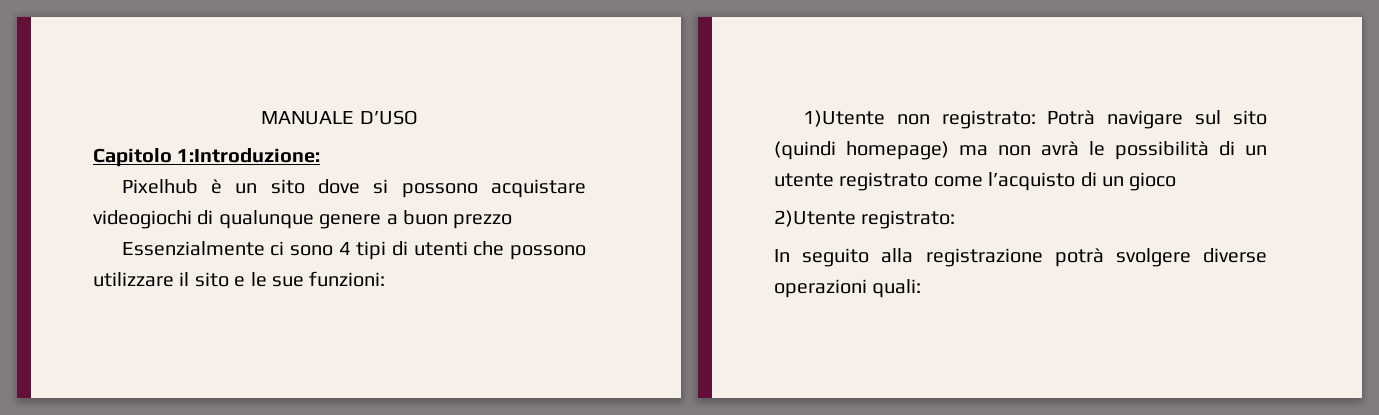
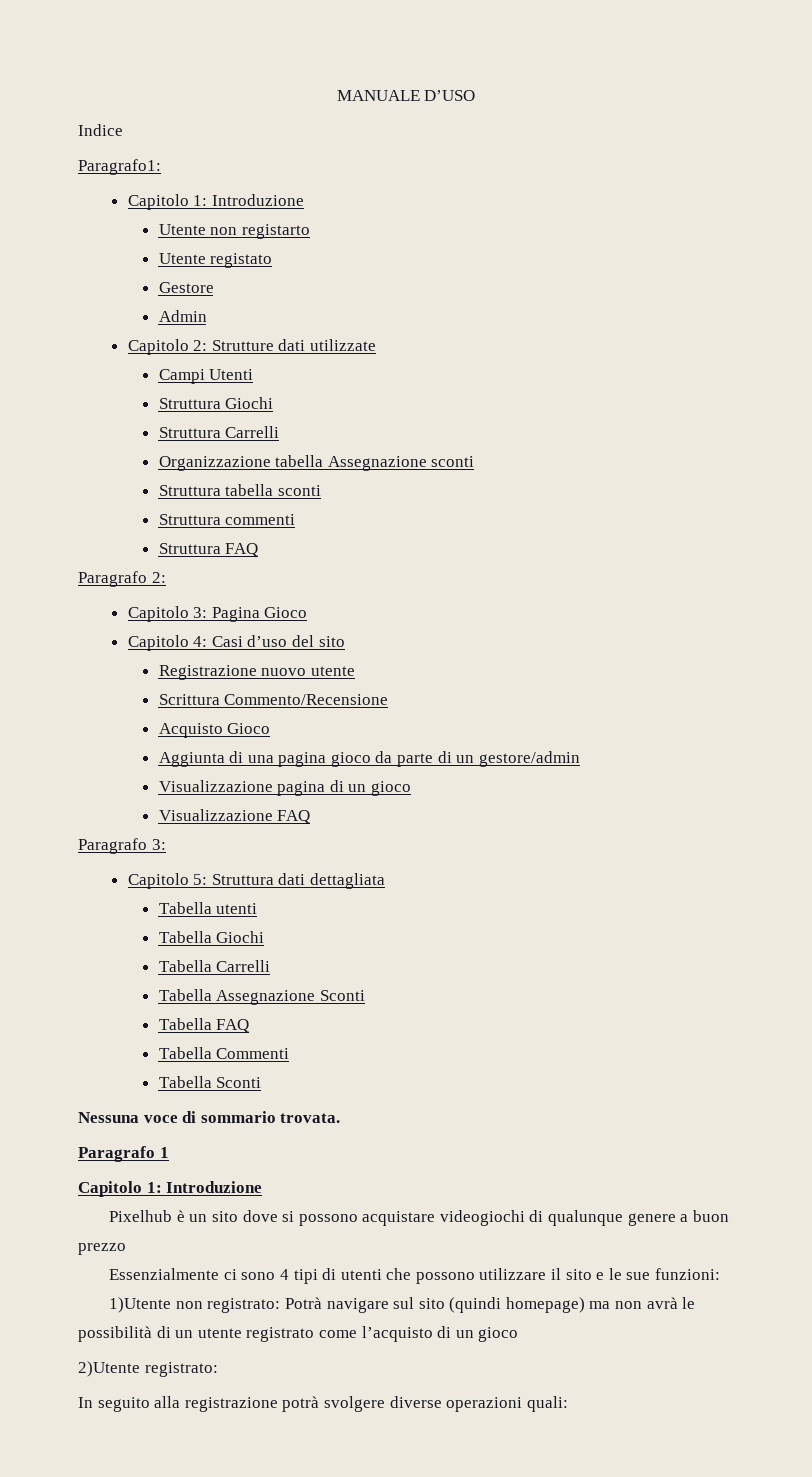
- Capitolo 1:Introduzione:
+ Indice
+ Paragrafo1:
+ Capitolo 1: Introduzione
+ Utente non registarto
+ Utente registato
+ Gestore
+ Admin
+ Capitolo 2: Strutture dati utilizzate
+ Campi Utenti
+ Struttura Giochi
+ Struttura Carrelli
+ Organizzazione tabella Assegnazione sconti
+ Struttura tabella sconti
+ Struttura commenti
+ Struttura FAQ
+ Paragrafo 2:
+ Capitolo 3: Pagina Gioco
+ Capitolo 4: Casi d’uso del sito
+ Registrazione nuovo utente
+ Scrittura Commento/Recensione
+ Acquisto Gioco
+ Aggiunta di una pagina gioco da parte di un gestore/admin
+ Visualizzazione pagina di un gioco
+ Visualizzazione FAQ
+ Paragrafo 3:
+ Capitolo 5: Struttura dati dettagliata
+ Tabella utenti
+ Tabella Giochi
+ Tabella Carrelli
+ Tabella Assegnazione Sconti
+ Tabella FAQ
+ Tabella Commenti
+ Tabella Sconti
+ Nessuna voce di sommario trovata.
+ Paragrafo 1
+ Capitolo 1: Introduzione

